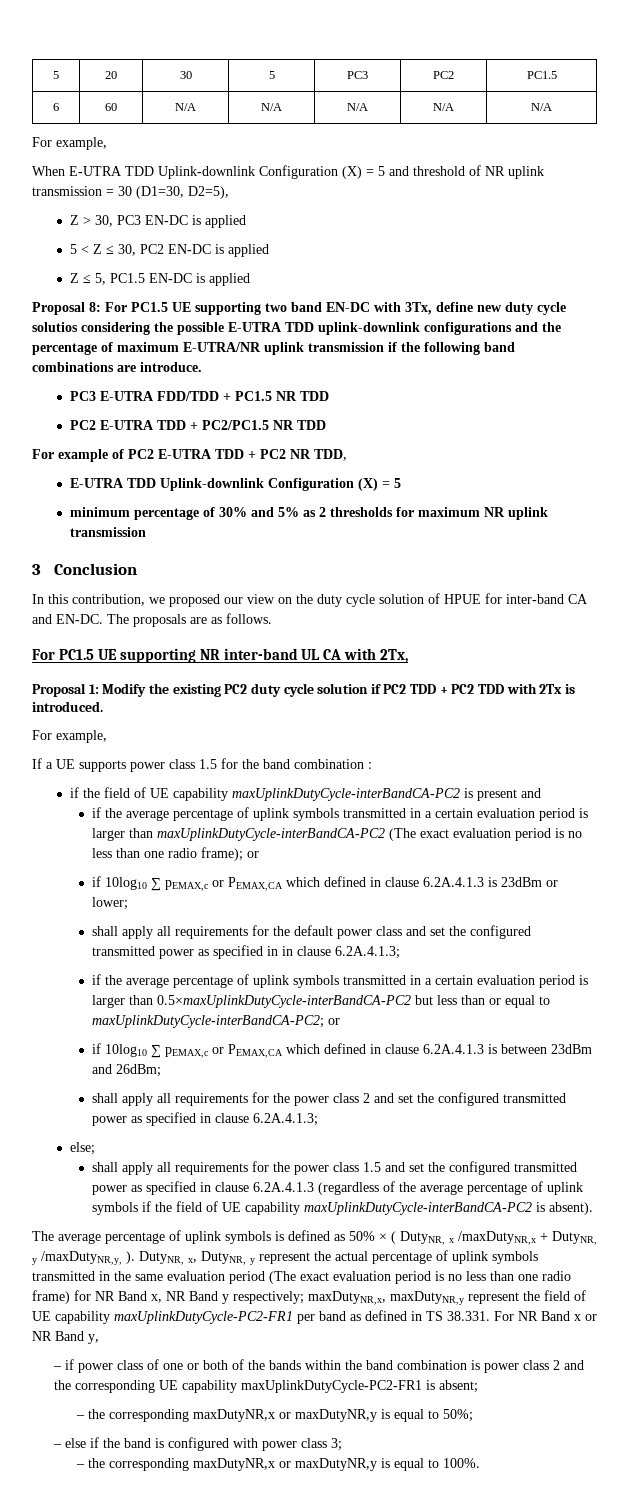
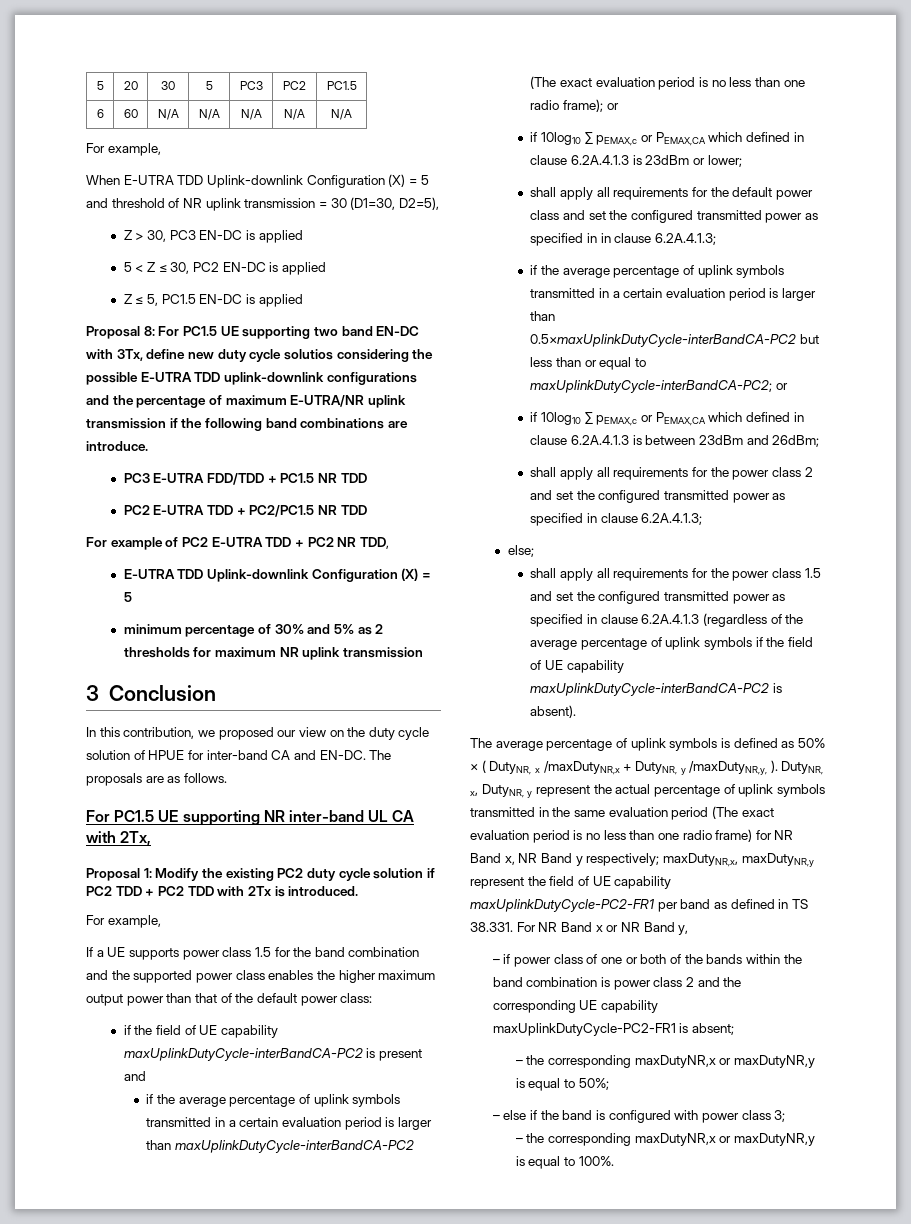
- If a UE supports power class 1.5 for the band combination :
+ If a UE supports power class 1.5 for the band combination and the supported power class enables the higher maximum output power than that of the default power class:

